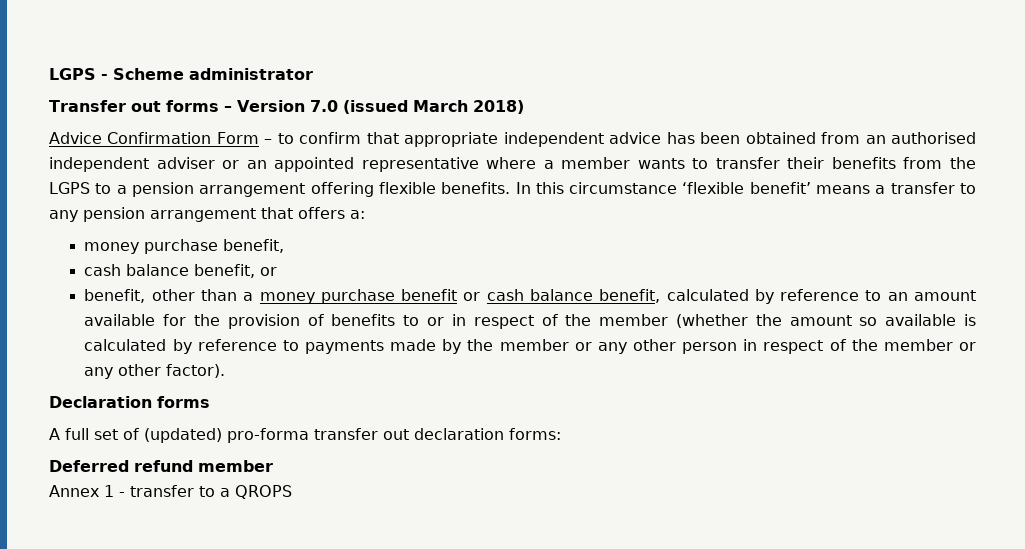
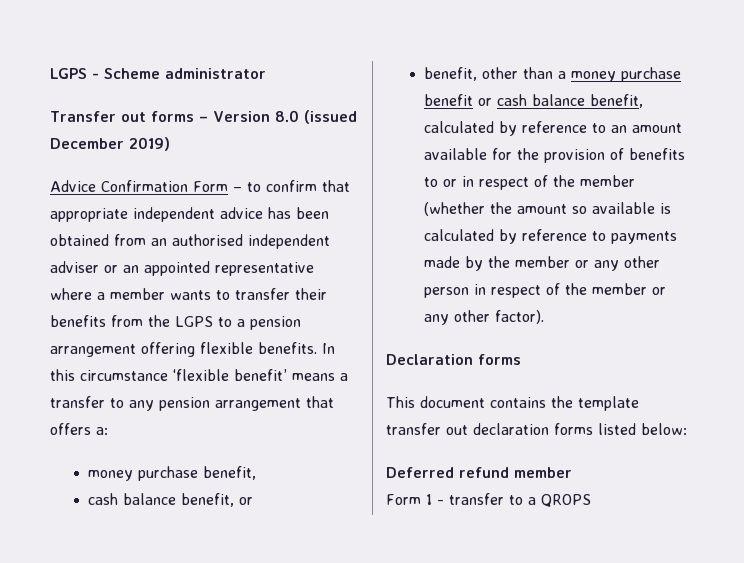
- Transfer out forms – Version 7.0 (issued March 2018)
+ Transfer out forms – Version 8.0 (issued December 2019)
- A full set of (updated) pro-forma transfer out declaration forms:
+ This document contains the template transfer out declaration forms listed below:
- Annex 1 - transfer to a QROPS
+ Form 1 - transfer to a QROPS

